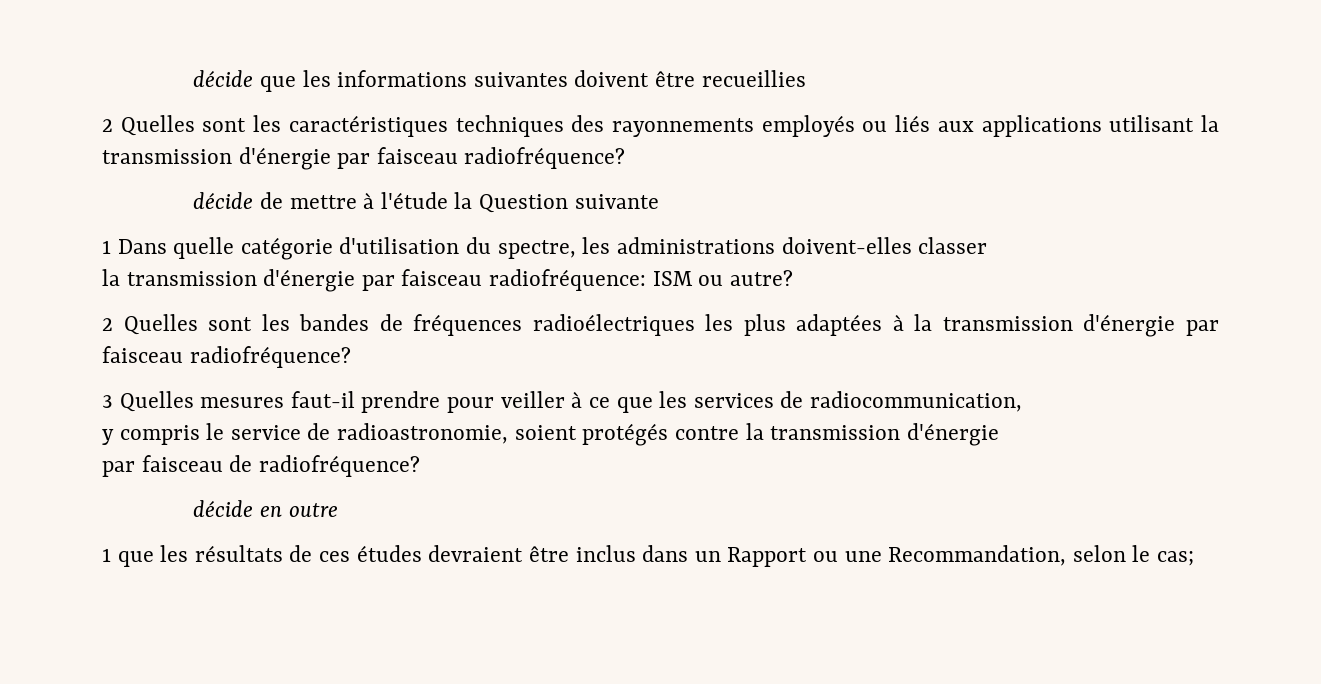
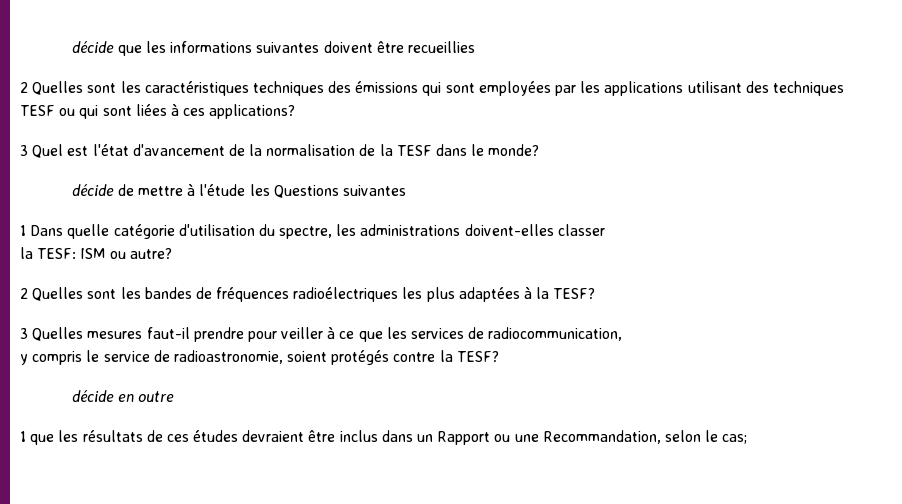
- 2 Quelles sont les caractéristiques techniques des rayonnements employés ou liés aux applications utilisant la transmission d'énergie par faisceau radiofréquence?
+ 2 Quelles sont les caractéristiques techniques des émissions qui sont employées par les applications utilisant des techniques TESF ou qui sont liées à ces applications?
+ 3 Quel est l'état d'avancement de la normalisation de la TESF dans le monde?
- décide de mettre à l'étude la Question suivante
+ décide de mettre à l'étude les Questions suivantes
- la transmission d'énergie par faisceau radiofréquence: ISM ou autre?
+ la TESF: ISM ou autre?
- 2 Quelles sont les bandes de fréquences radioélectriques les plus adaptées à la transmission d'énergie par faisceau radiofréquence?
+ 2 Quelles sont les bandes de fréquences radioélectriques les plus adaptées à la TESF?
- y compris le service de radioastronomie, soient protégés contre la transmission d'énergie
- par faisceau de radiofréquence?
+ y compris le service de radioastronomie, soient protégés contre la TESF?

